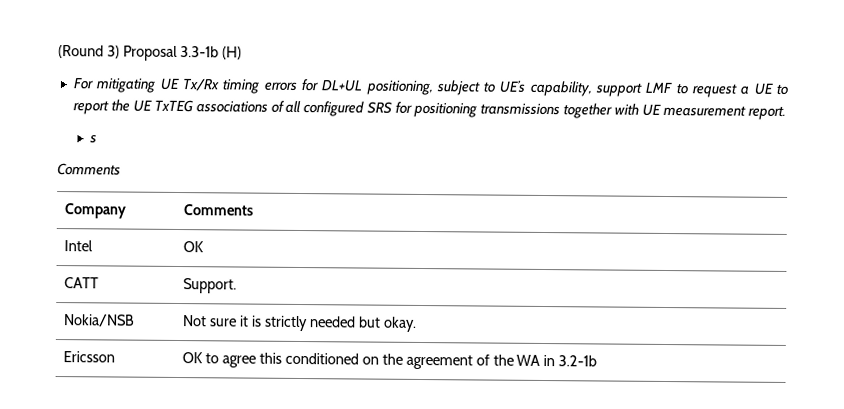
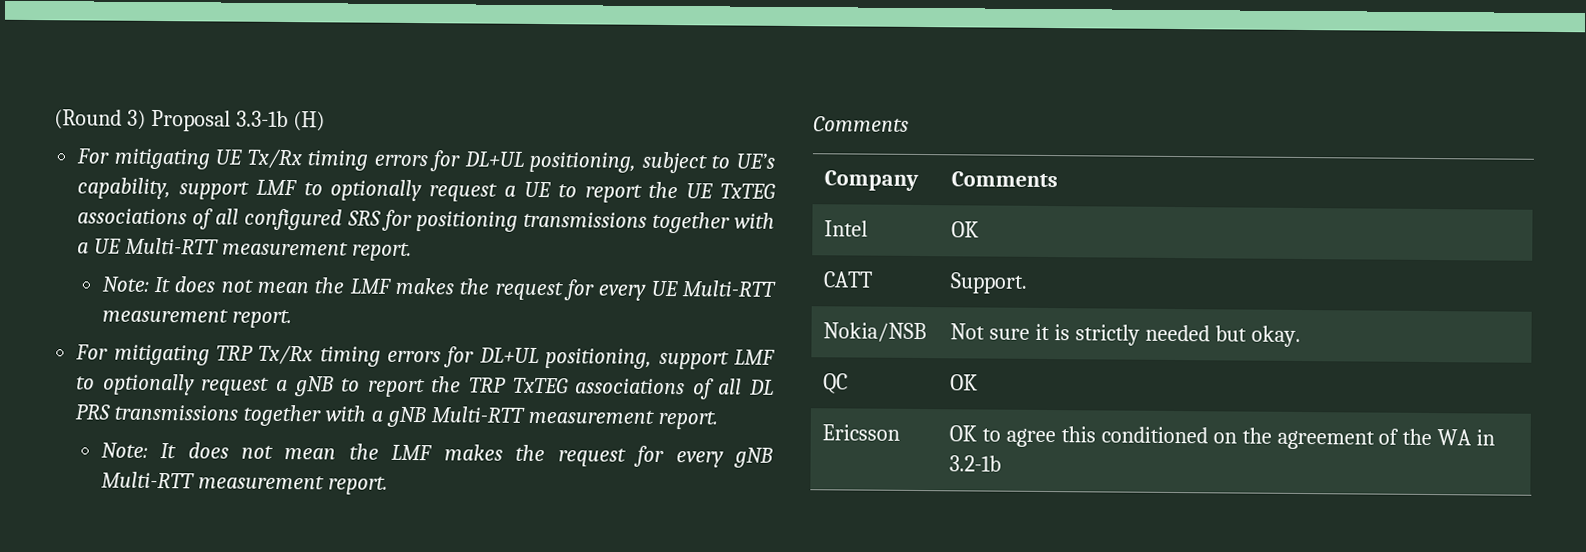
- For mitigating UE Tx/Rx timing errors for DL+UL positioning, subject to UE’s capability, support LMF to request a UE to report the UE TxTEG associations of all configured SRS for positioning transmissions together with UE measurement report.
- s
+ For mitigating UE Tx/Rx timing errors for DL+UL positioning, subject to UE’s capability, support LMF to optionally request a UE to report the UE TxTEG associations of all configured SRS for positioning transmissions together with a UE Multi-RTT measurement report.
+ Note: It does not mean the LMF makes the request for every UE Multi-RTT measurement report.
+ For mitigating TRP Tx/Rx timing errors for DL+UL positioning, support LMF to optionally request a gNB to report the TRP TxTEG associations of all DL PRS transmissions together with a gNB Multi-RTT measurement report.
+ Note: It does not mean the LMF makes the request for every gNB Multi-RTT measurement report.
+ QC | OK

